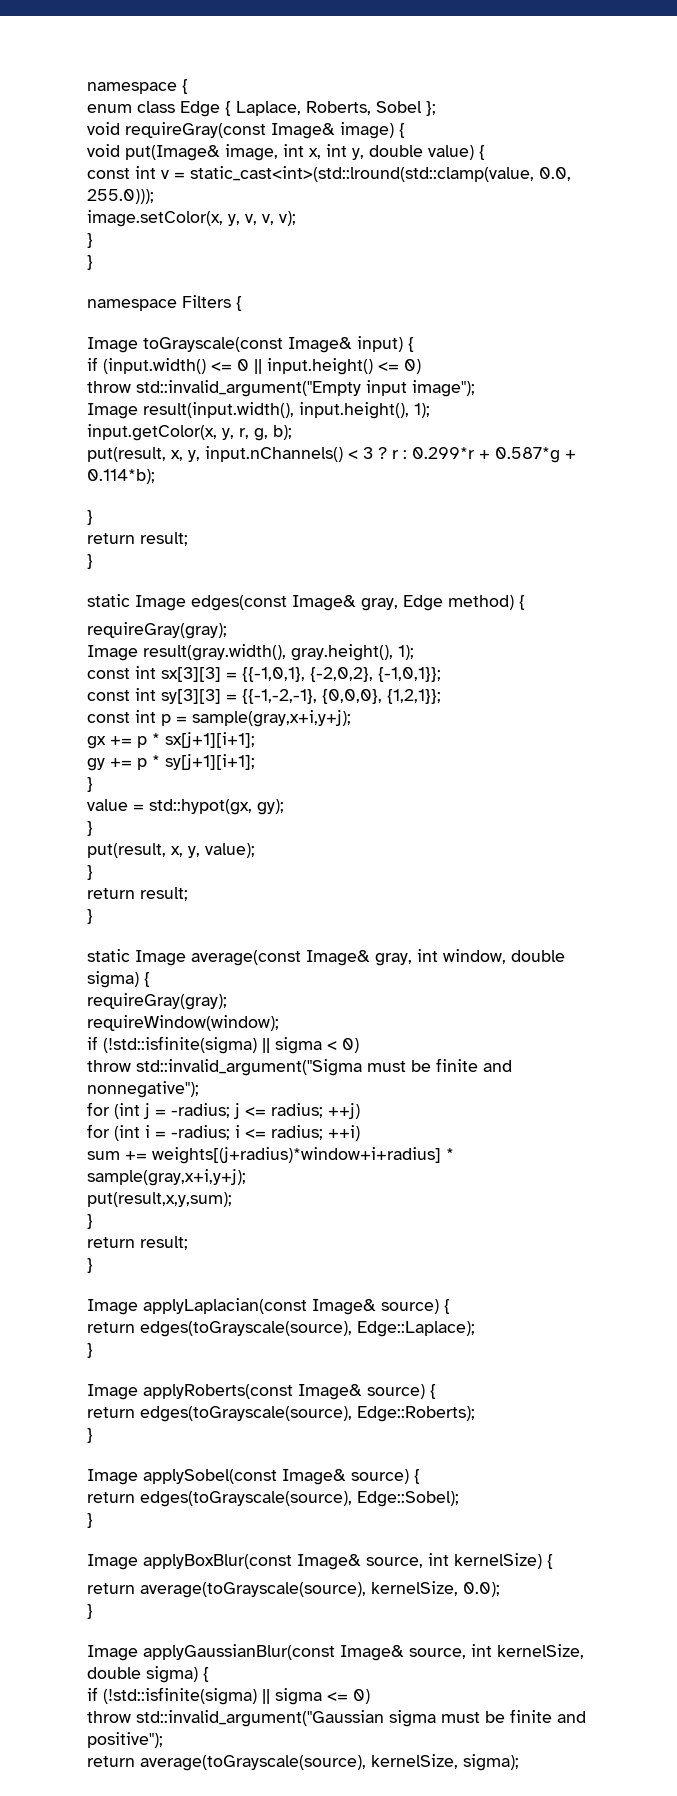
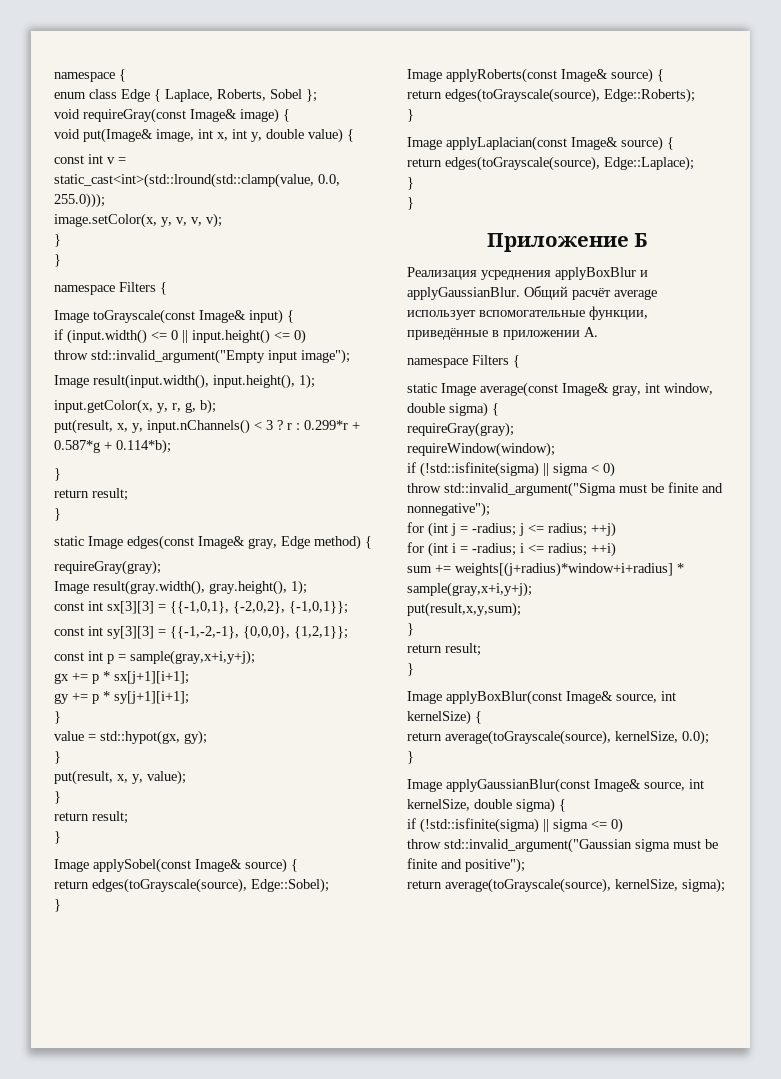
+ Image applySobel(const Image& source) {
+ return edges(toGrayscale(source), Edge::Sobel);
+ }
+ Image applyRoberts(const Image& source) {
+ return edges(toGrayscale(source), Edge::Roberts);
+ }
+ Image applyLaplacian(const Image& source) {
+ return edges(toGrayscale(source), Edge::Laplace);
+ }
+ }
+ Приложение Б
+ Реализация усреднения applyBoxBlur и applyGaussianBlur. Общий расчёт average использует вспомогательные функции, приведённые в приложении А.
+ namespace Filters {
- Image applyLaplacian(const Image& source) {
- return edges(toGrayscale(source), Edge::Laplace);
- }
- Image applyRoberts(const Image& source) {
- return edges(toGrayscale(source), Edge::Roberts);
- }
- Image applySobel(const Image& source) {
- return edges(toGrayscale(source), Edge::Sobel);
- }

